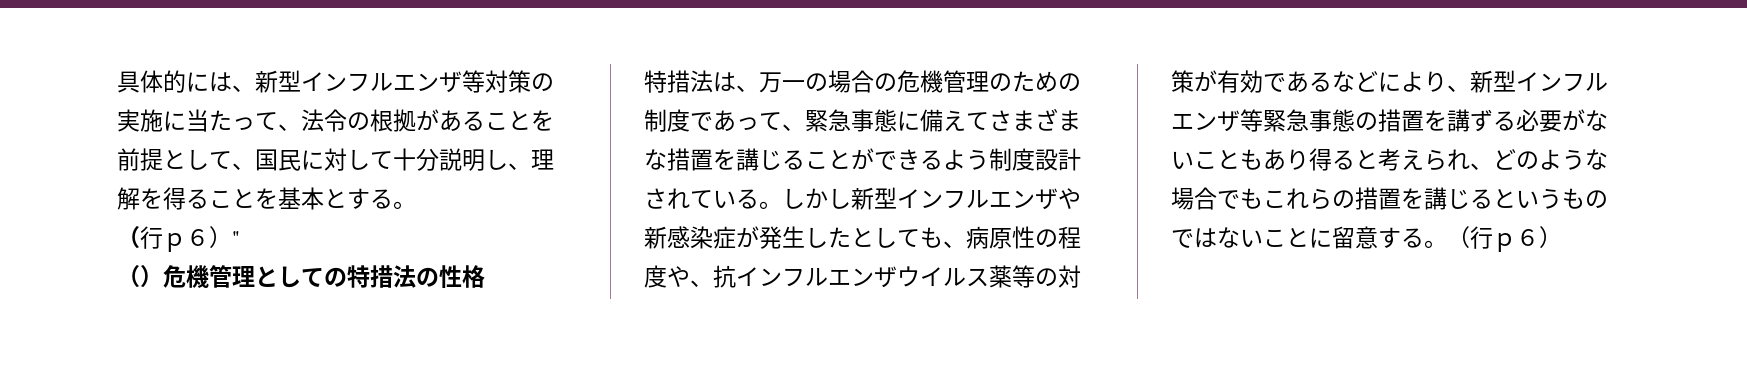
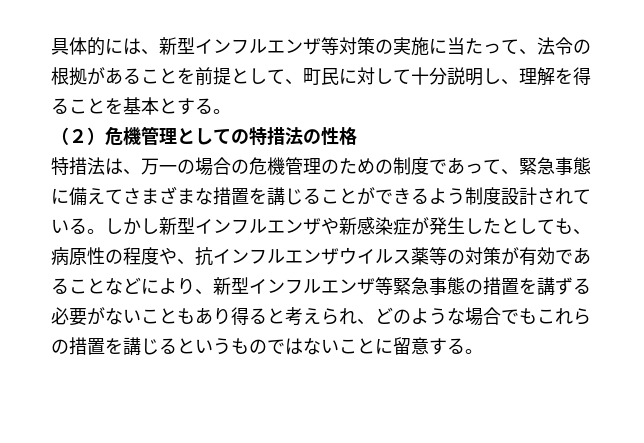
- 具体的には、新型インフルエンザ等対策の実施に当たって、法令の根拠があることを前提として、国民に対して十分説明し、理解を得ることを基本とする。
+ 具体的には、新型インフルエンザ等対策の実施に当たって、法令の根拠があることを前提として、町民に対して十分説明し、理解を得ることを基本とする。
- （行ｐ６）"
- （）危機管理としての特措法の性格
+ （２）危機管理としての特措法の性格
- しかし新型インフルエンザや新感染症が発生したとしても、病原性の程度や、抗インフルエンザウイルス薬等の対策が有効であるなどにより、新型インフルエンザ等緊急事態の措置を講ずる必要がないこともあり得ると考えられ、どのような場合でもこれらの措置を講じるというものではないことに留意する。（行ｐ６）
+ しかし新型インフルエンザや新感染症が発生したとしても、病原性の程度や、抗インフルエンザウイルス薬等の対策が有効であることなどにより、新型インフルエンザ等緊急事態の措置を講ずる必要がないこともあり得ると考えられ、どのような場合でもこれらの措置を講じるというものではないことに留意する。

